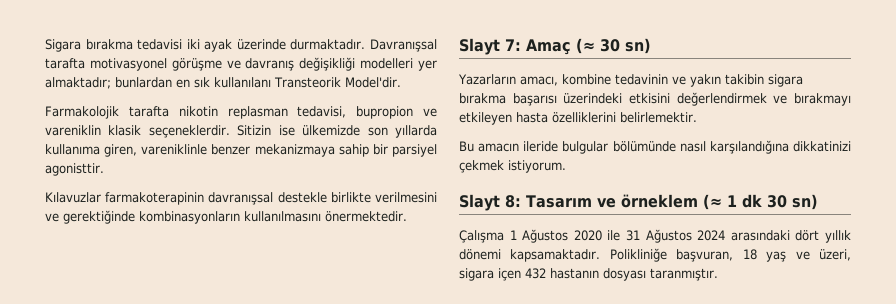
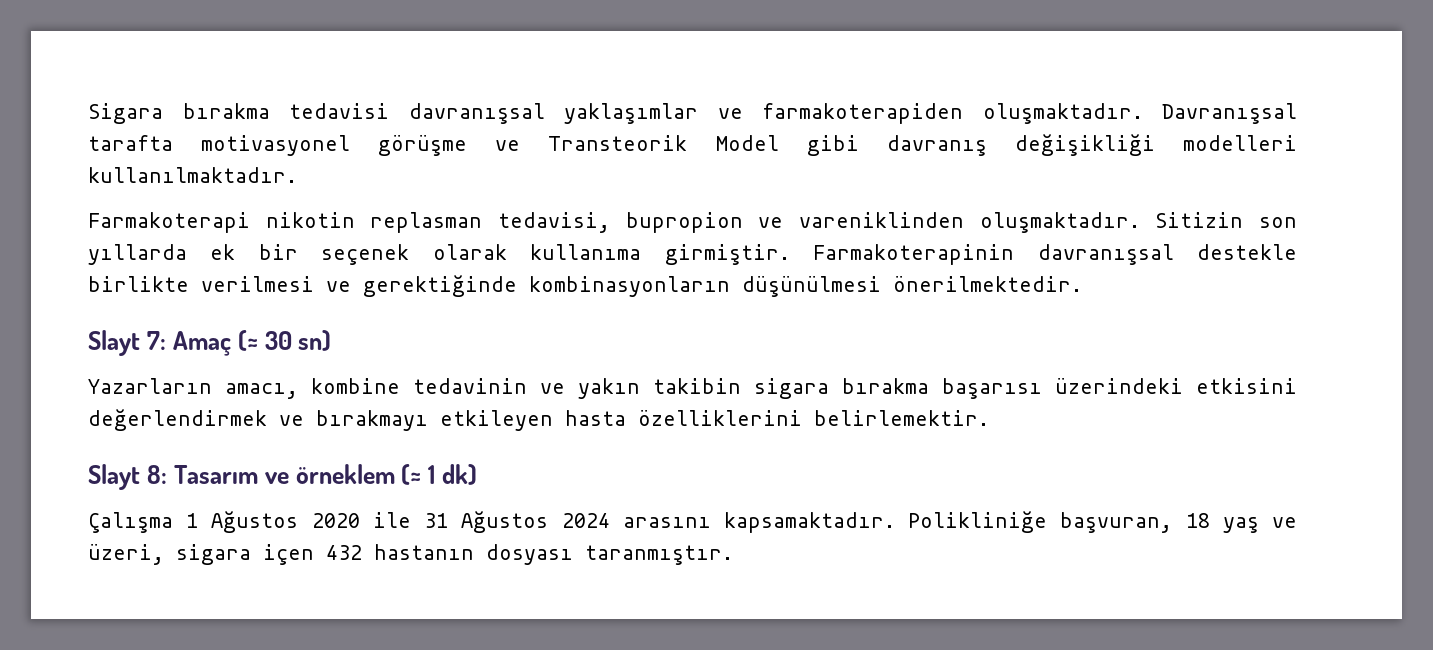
- Sigara bırakma tedavisi iki ayak üzerinde durmaktadır.
+ Sigara bırakma tedavisi davranışsal yaklaşımlar ve farmakoterapiden oluşmaktadır.
- Davranışsal tarafta motivasyonel görüşme ve davranış değişikliği modelleri yer almaktadır; bunlardan en sık kullanılanı Transteorik Model'dir.
- Farmakolojik tarafta nikotin replasman tedavisi, bupropion ve vareniklin klasik seçeneklerdir. Sitizin ise ülkemizde son yıllarda kullanıma giren, vareniklinle benzer mekanizmaya sahip bir parsiyel agonisttir.
- Kılavuzlar farmakoterapinin davranışsal destekle birlikte verilmesini ve gerektiğinde kombinasyonların kullanılmasını önermektedir.
+ Davranışsal tarafta motivasyonel görüşme ve Transteorik Model gibi davranış değişikliği modelleri kullanılmaktadır.
+ Farmakoterapi nikotin replasman tedavisi, bupropion ve vareniklinden oluşmaktadır. Sitizin son yıllarda ek bir seçenek olarak kullanıma girmiştir. Farmakoterapinin davranışsal destekle birlikte verilmesi ve gerektiğinde kombinasyonların düşünülmesi önerilmektedir.
- Bu amacın ileride bulgular bölümünde nasıl karşılandığına dikkatinizi çekmek istiyorum.
- Slayt 8: Tasarım ve örneklem (≈ 1 dk 30 sn)
+ Slayt 8: Tasarım ve örneklem (≈ 1 dk)
- Çalışma 1 Ağustos 2020 ile 31 Ağustos 2024 arasındaki dört yıllık dönemi kapsamaktadır.
+ Çalışma 1 Ağustos 2020 ile 31 Ağustos 2024 arasını kapsamaktadır.

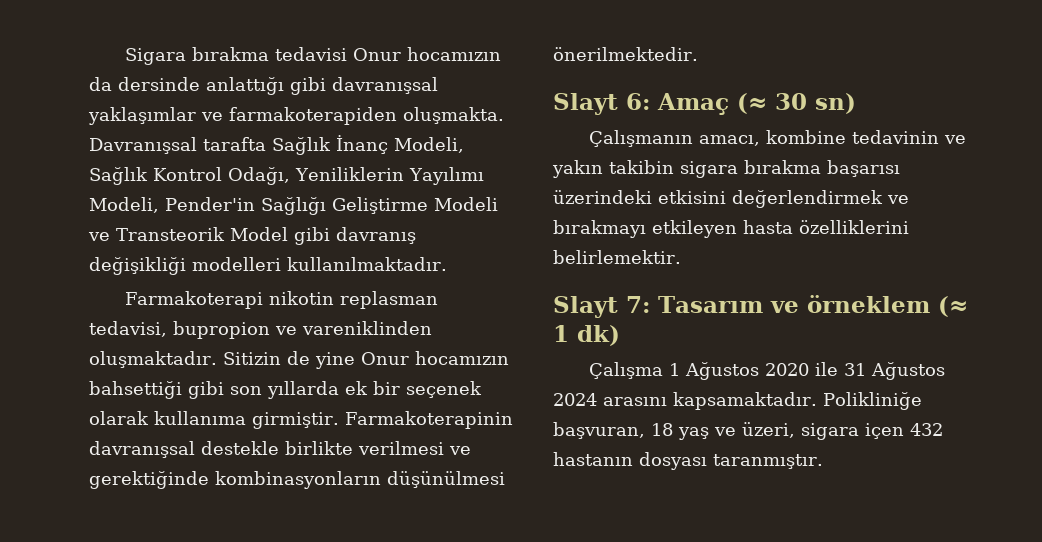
- Sigara bırakma tedavisi davranışsal yaklaşımlar ve farmakoterapiden oluşmaktadır.
+ Sigara bırakma tedavisi Onur hocamızın da dersinde anlattığı gibi davranışsal yaklaşımlar ve farmakoterapiden oluşmakta.
- Davranışsal tarafta motivasyonel görüşme ve Transteorik Model gibi davranış değişikliği modelleri kullanılmaktadır.
+ Davranışsal tarafta Sağlık İnanç Modeli, Sağlık Kontrol Odağı, Yeniliklerin Yayılımı Modeli, Pender'in Sağlığı Geliştirme Modeli ve Transteorik Model gibi davranış değişikliği modelleri kullanılmaktadır.
- Sitizin son yıllarda ek bir seçenek olarak kullanıma girmiştir.
+ Sitizin de yine Onur hocamızın bahsettiği gibi son yıllarda ek bir seçenek olarak kullanıma girmiştir.
- Slayt 7: Amaç (≈ 30 sn)
+ Slayt 6: Amaç (≈ 30 sn)
- Yazarların amacı, kombine tedavinin ve yakın takibin sigara bırakma başarısı üzerindeki etkisini değerlendirmek ve bırakmayı etkileyen hasta özelliklerini belirlemektir.
+ Çalışmanın amacı, kombine tedavinin ve yakın takibin sigara bırakma başarısı üzerindeki etkisini değerlendirmek ve bırakmayı etkileyen hasta özelliklerini belirlemektir.
- Slayt 8: Tasarım ve örneklem (≈ 1 dk)
+ Slayt 7: Tasarım ve örneklem (≈ 1 dk)

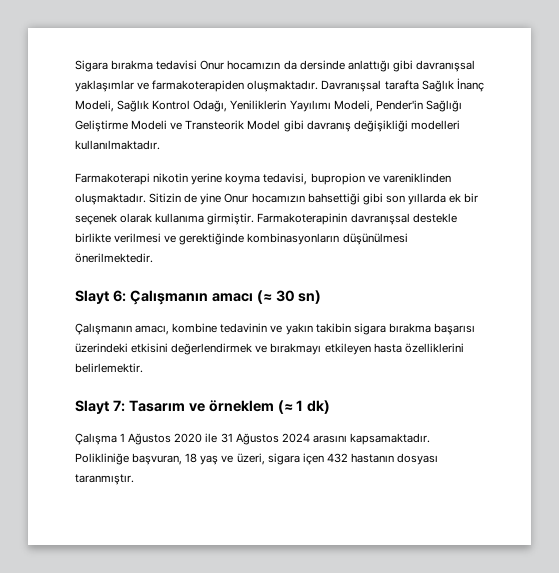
- Sigara bırakma tedavisi Onur hocamızın da dersinde anlattığı gibi davranışsal yaklaşımlar ve farmakoterapiden oluşmakta.
+ Sigara bırakma tedavisi Onur hocamızın da dersinde anlattığı gibi davranışsal yaklaşımlar ve farmakoterapiden oluşmaktadır.
- Farmakoterapi nikotin replasman tedavisi, bupropion ve vareniklinden oluşmaktadır.
+ Farmakoterapi nikotin yerine koyma tedavisi, bupropion ve vareniklinden oluşmaktadır.
- Slayt 6: Amaç (≈ 30 sn)
+ Slayt 6: Çalışmanın amacı (≈ 30 sn)

